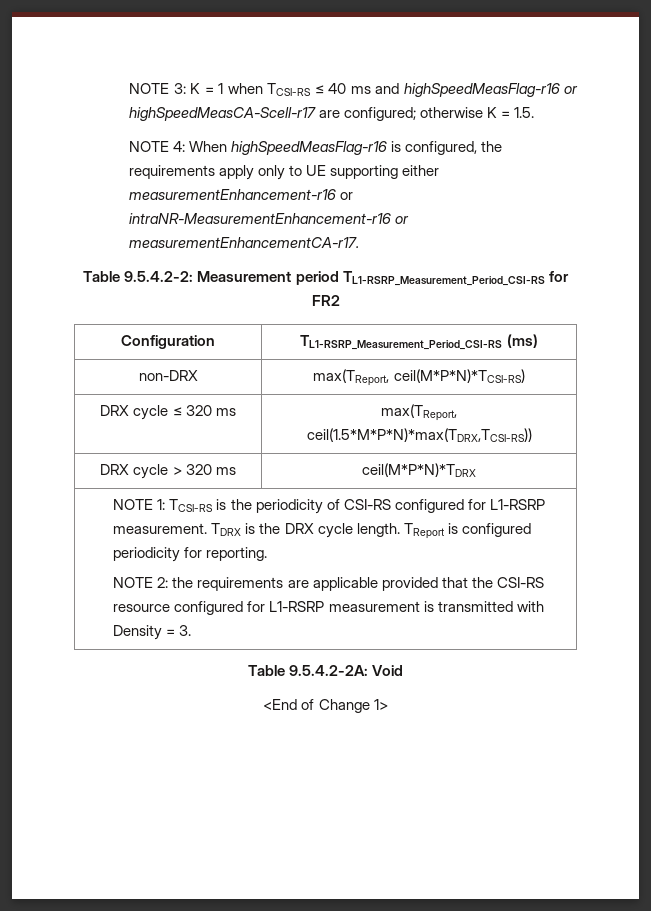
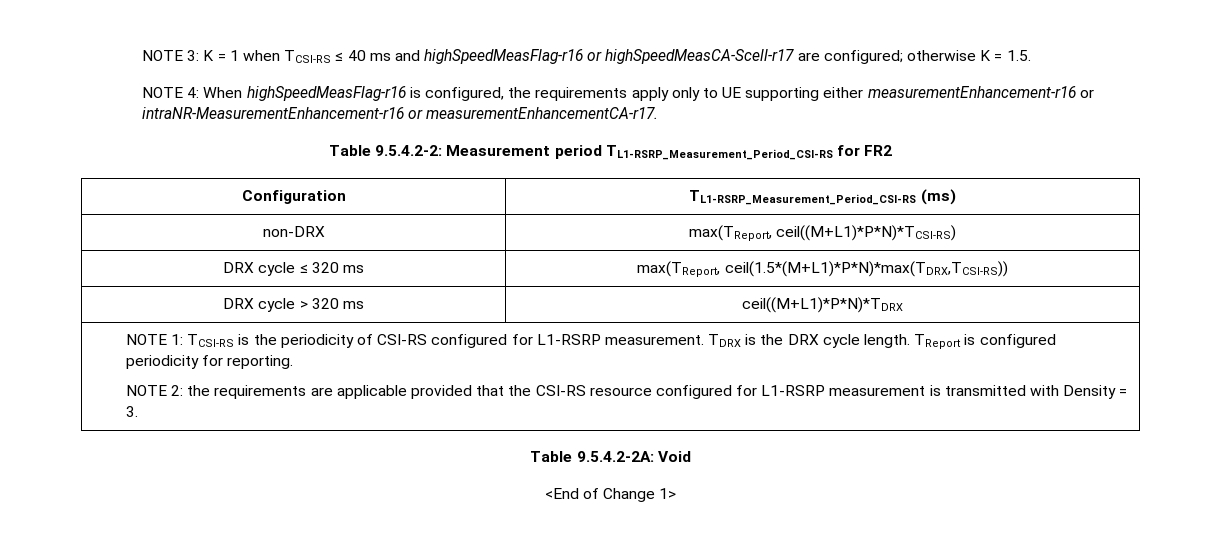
- non-DRX | max(TReport, ceil(M*P*N)*TCSI-RS)
+ non-DRX | max(TReport, ceil((M+L1)*P*N)*TCSI-RS)
- DRX cycle ≤ 320 ms | max(TReport, ceil(1.5*M*P*N)*max(TDRX,TCSI-RS))
+ DRX cycle ≤ 320 ms | max(TReport, ceil(1.5*(M+L1)*P*N)*max(TDRX,TCSI-RS))
- DRX cycle > 320 ms | ceil(M*P*N)*TDRX
+ DRX cycle > 320 ms | ceil((M+L1)*P*N)*TDRX

